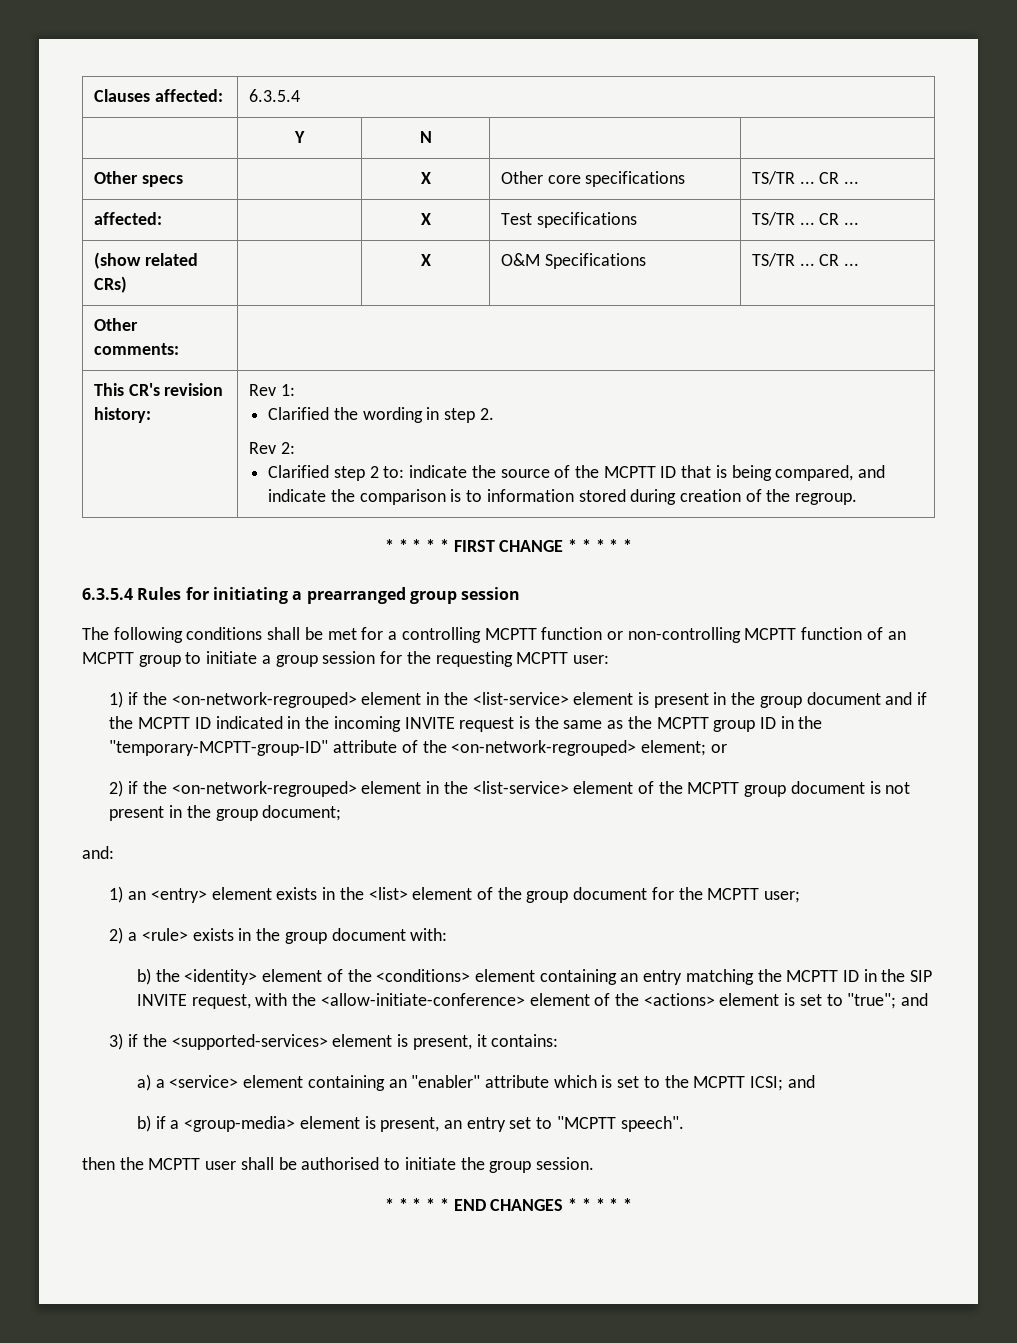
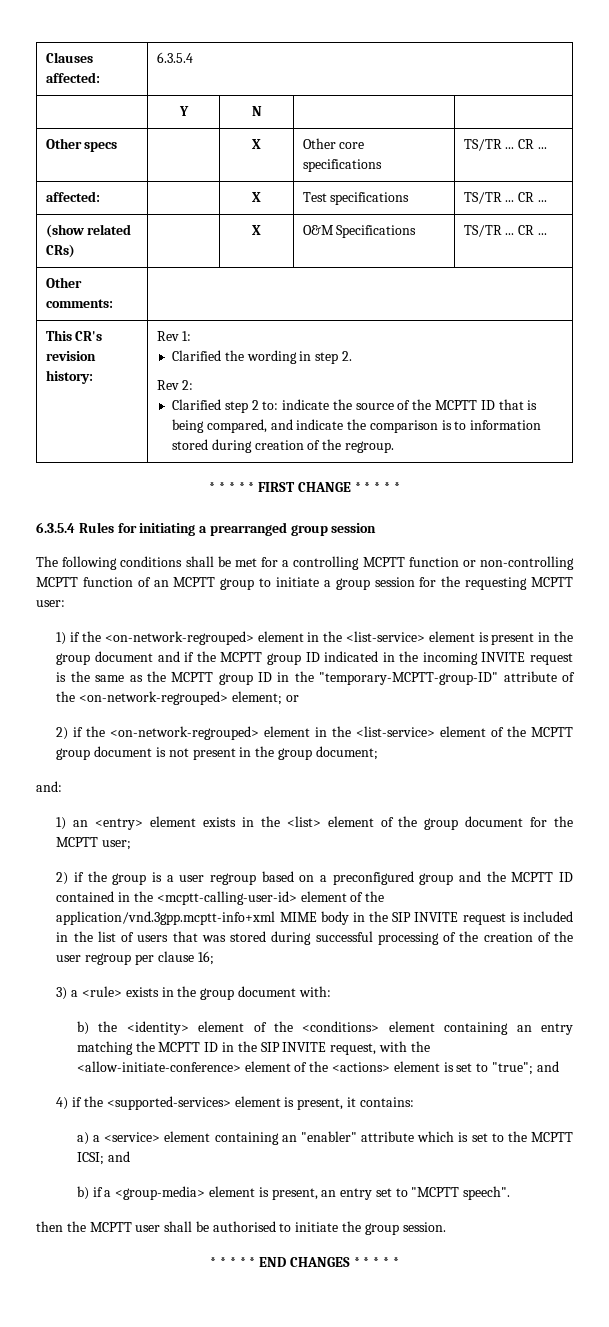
- 1) if the <on-network-regrouped> element in the <list-service> element is present in the group document and if the MCPTT ID indicated in the incoming INVITE request is the same as the MCPTT group ID in the "temporary-MCPTT-group-ID" attribute of the <on-network-regrouped> element; or
+ 1) if the <on-network-regrouped> element in the <list-service> element is present in the group document and if the MCPTT group ID indicated in the incoming INVITE request is the same as the MCPTT group ID in the "temporary-MCPTT-group-ID" attribute of the <on-network-regrouped> element; or
- 2) a <rule> exists in the group document with:
+ 2) if the group is a user regroup based on a preconfigured group and the MCPTT ID contained in the <mcptt-calling-user-id> element of the application/vnd.3gpp.mcptt-info+xml MIME body in the SIP INVITE request is included in the list of users that was stored during successful processing of the creation of the user regroup per clause 16;
+ 3) a <rule> exists in the group document with:
- 3) if the <supported-services> element is present, it contains:
+ 4) if the <supported-services> element is present, it contains:

